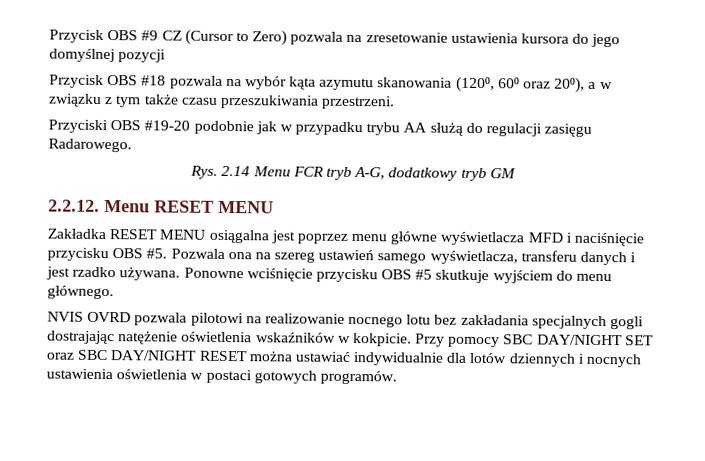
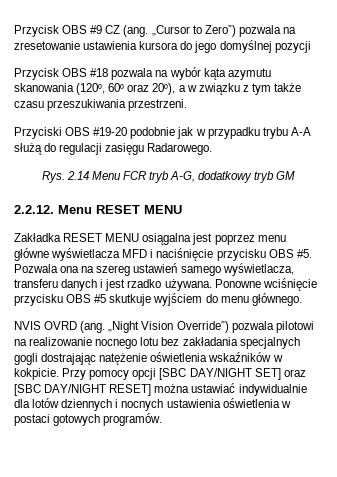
- Przycisk OBS #9 CZ (Cursor to Zero) pozwala na zresetowanie ustawienia kursora do jego domyślnej pozycji
+ Przycisk OBS #9 CZ (ang. „Cursor to Zero”) pozwala na zresetowanie ustawienia kursora do jego domyślnej pozycji
- Przyciski OBS #19-20 podobnie jak w przypadku trybu AA służą do regulacji zasięgu Radarowego.
+ Przyciski OBS #19-20 podobnie jak w przypadku trybu A-A służą do regulacji zasięgu Radarowego.
- NVIS OVRD pozwala pilotowi na realizowanie nocnego lotu bez zakładania specjalnych gogli dostrajając natężenie oświetlenia wskaźników w kokpicie.
+ NVIS OVRD (ang. „Night Vision Override”) pozwala pilotowi na realizowanie nocnego lotu bez zakładania specjalnych gogli dostrajając natężenie oświetlenia wskaźników w kokpicie.
- Przy pomocy SBC DAY/NIGHT SET oraz SBC DAY/NIGHT RESET można ustawiać indywidualnie dla lotów dziennych i nocnych ustawienia oświetlenia w postaci gotowych programów.
+ Przy pomocy opcji [SBC DAY/NIGHT SET] oraz [SBC DAY/NIGHT RESET] można ustawiać indywidualnie dla lotów dziennych i nocnych ustawienia oświetlenia w postaci gotowych programów.

